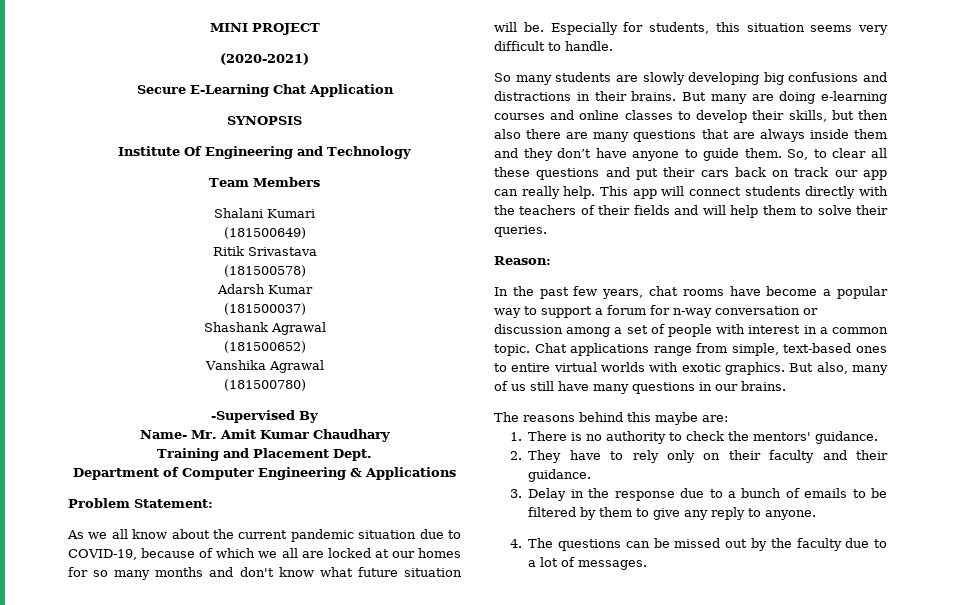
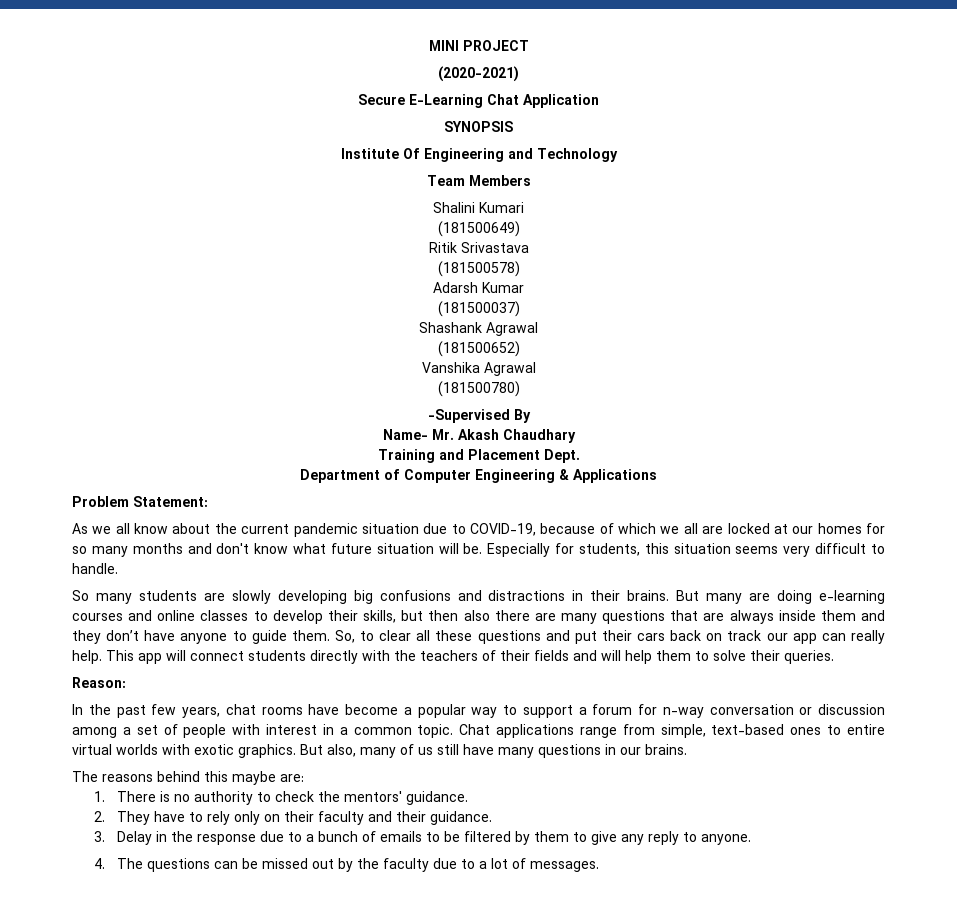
- Shalani Kumari
+ Shalini Kumari
- Name- Mr. Amit Kumar Chaudhary
+ Name- Mr. Akash Chaudhary

